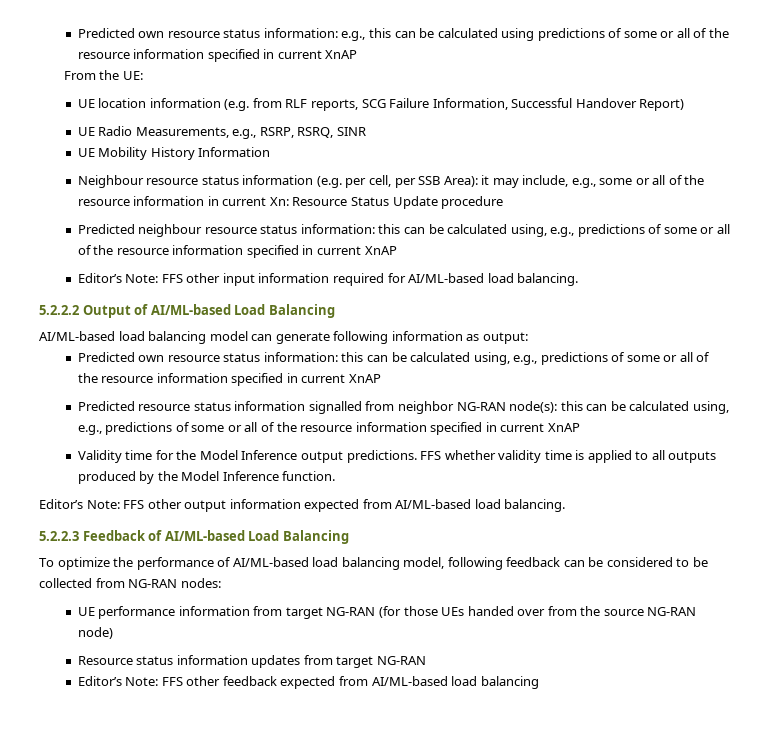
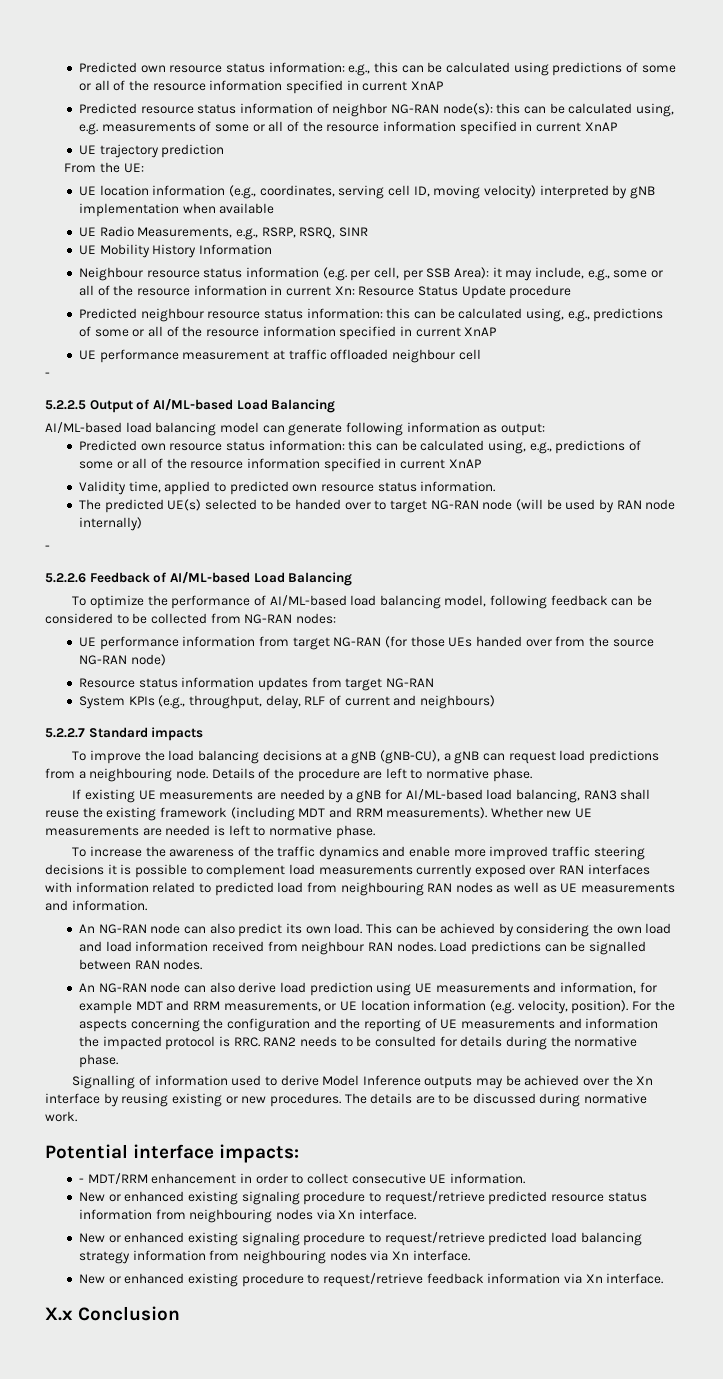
+ Predicted resource status information of neighbor NG-RAN node(s): this can be calculated using, e.g. measurements of some or all of the resource information specified in current XnAP
+ UE trajectory prediction
- UE location information (e.g. from RLF reports, SCG Failure Information, Successful Handover Report)
+ UE location information (e.g., coordinates, serving cell ID, moving velocity) interpreted by gNB implementation when available
- Editor’s Note: FFS other input information required for AI/ML-based load balancing.
- 5.2.2.2 Output of AI/ML-based Load Balancing
+ UE performance measurement at traffic offloaded neighbour cell
+ -
+ 5.2.2.5 Output of AI/ML-based Load Balancing
- Predicted resource status information signalled from neighbor NG-RAN node(s): this can be calculated using, e.g., predictions of some or all of the resource information specified in current XnAP
- Validity time for the Model Inference output predictions. FFS whether validity time is applied to all outputs produced by the Model Inference function.
- Editor’s Note: FFS other output information expected from AI/ML-based load balancing.
- 5.2.2.3 Feedback of AI/ML-based Load Balancing
+ Validity time, applied to predicted own resource status information.
+ The predicted UE(s) selected to be handed over to target NG-RAN node (will be used by RAN node internally)
+ -
+ 5.2.2.6 Feedback of AI/ML-based Load Balancing
- Editor’s Note: FFS other feedback expected from AI/ML-based load balancing
+ System KPIs (e.g., throughput, delay, RLF of current and neighbours)
+ 5.2.2.7 Standard impacts
+ To improve the load balancing decisions at a gNB (gNB-CU), a gNB can request load predictions from a neighbouring node. Details of the procedure are left to normative phase.
+ If existing UE measurements are needed by a gNB for AI/ML-based load balancing, RAN3 shall reuse the existing framework (including MDT and RRM measurements). Whether new UE measurements are needed is left to normative phase.
+ To increase the awareness of the traffic dynamics and enable more improved traffic steering decisions it is possible to complement load measurements currently exposed over RAN interfaces with information related to predicted load from neighbouring RAN nodes as well as UE measurements and information.
+ An NG-RAN node can also predict its own load. This can be achieved by considering the own load and load information received from neighbour RAN nodes. Load predictions can be signalled between RAN nodes.
+ An NG-RAN node can also derive load prediction using UE measurements and information, for example MDT and RRM measurements, or UE location information (e.g. velocity, position). For the aspects concerning the configuration and the reporting of UE measurements and information the impacted protocol is RRC. RAN2 needs to be consulted for details during the normative phase.
+ Signalling of information used to derive Model Inference outputs may be achieved over the Xn interface by reusing existing or new procedures. The details are to be discussed during normative work.
+ Potential interface impacts:
+ - MDT/RRM enhancement in order to collect consecutive UE information.
+ New or enhanced existing signaling procedure to request/retrieve predicted resource status information from neighbouring nodes via Xn interface.
+ New or enhanced existing signaling procedure to request/retrieve predicted load balancing strategy information from neighbouring nodes via Xn interface.
+ New or enhanced existing procedure to request/retrieve feedback information via Xn interface.
+ X.x Conclusion

